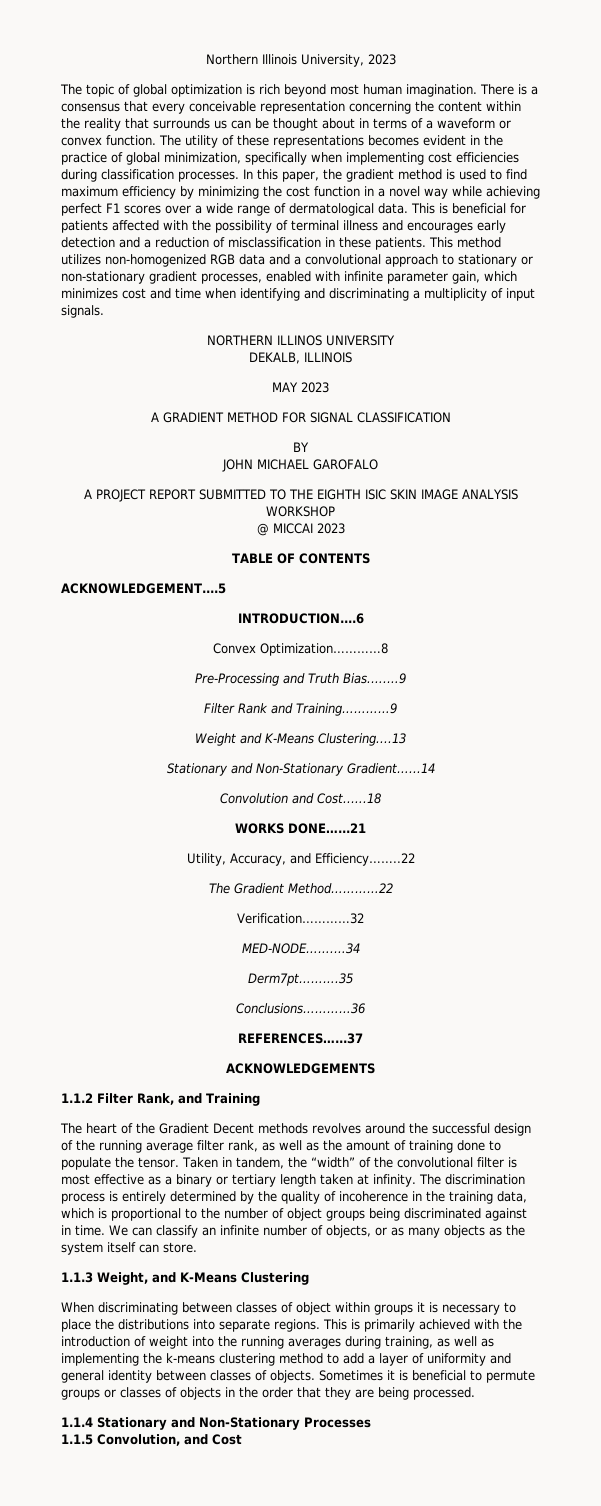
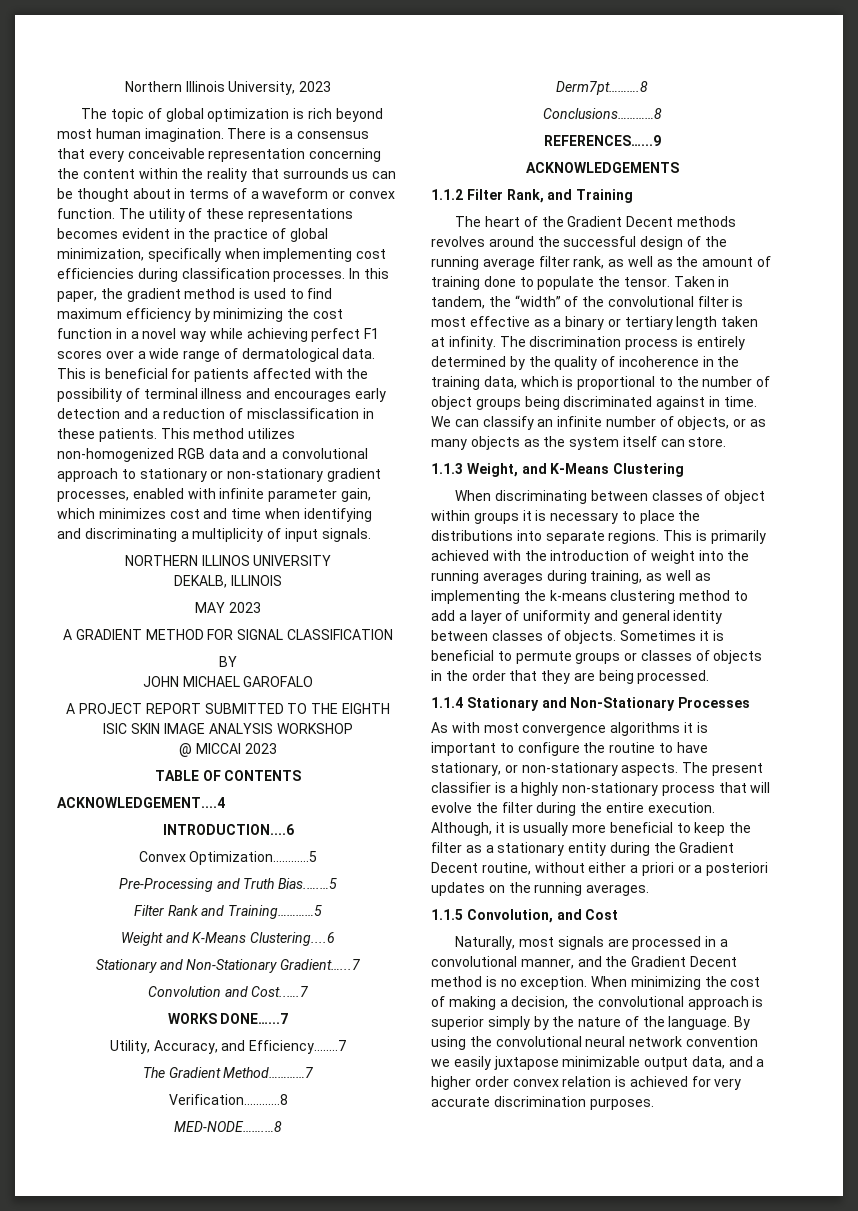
- ACKNOWLEDGEMENT....5
+ ACKNOWLEDGEMENT....4
- Convex Optimization…………8
+ Convex Optimization…………5
- Pre-Processing and Truth Bias.….…9
+ Pre-Processing and Truth Bias.….…5
- Filter Rank and Training…………9
+ Filter Rank and Training…………5
- Weight and K-Means Clustering....13
- Stationary and Non-Stationary Gradient…...14
+ Weight and K-Means Clustering....6
+ Stationary and Non-Stationary Gradient…...7
- Convolution and Cost..….18
+ Convolution and Cost..….7
- WORKS DONE…...21
+ WORKS DONE…...7
- Utility, Accuracy, and Efficiency……..22
+ Utility, Accuracy, and Efficiency……..7
- The Gradient Method…………22
- Verification…………32
- MED-NODE…….…34
- Derm7pt……….35
- Conclusions…………36
- REFERENCES…...37
+ The Gradient Method…………7
+ Verification…………8
+ MED-NODE…….…8
+ Derm7pt……….8
+ Conclusions…………8
+ REFERENCES…...9
+ As with most convergence algorithms it is important to configure the routine to have stationary, or non-stationary aspects. The present classifier is a highly non-stationary process that will evolve the filter during the entire execution. Although, it is usually more beneficial to keep the filter as a stationary entity during the Gradient Decent routine, without either a priori or a posteriori updates on the running averages.
  1.1.5 Convolution, and Cost
+ Naturally, most signals are processed in a convolutional manner, and the Gradient Decent method is no exception. When minimizing the cost of making a decision, the convolutional approach is superior simply by the nature of the language. By using the convolutional neural network convention we easily juxtapose minimizable output data, and a higher order convex relation is achieved for very accurate discrimination purposes.

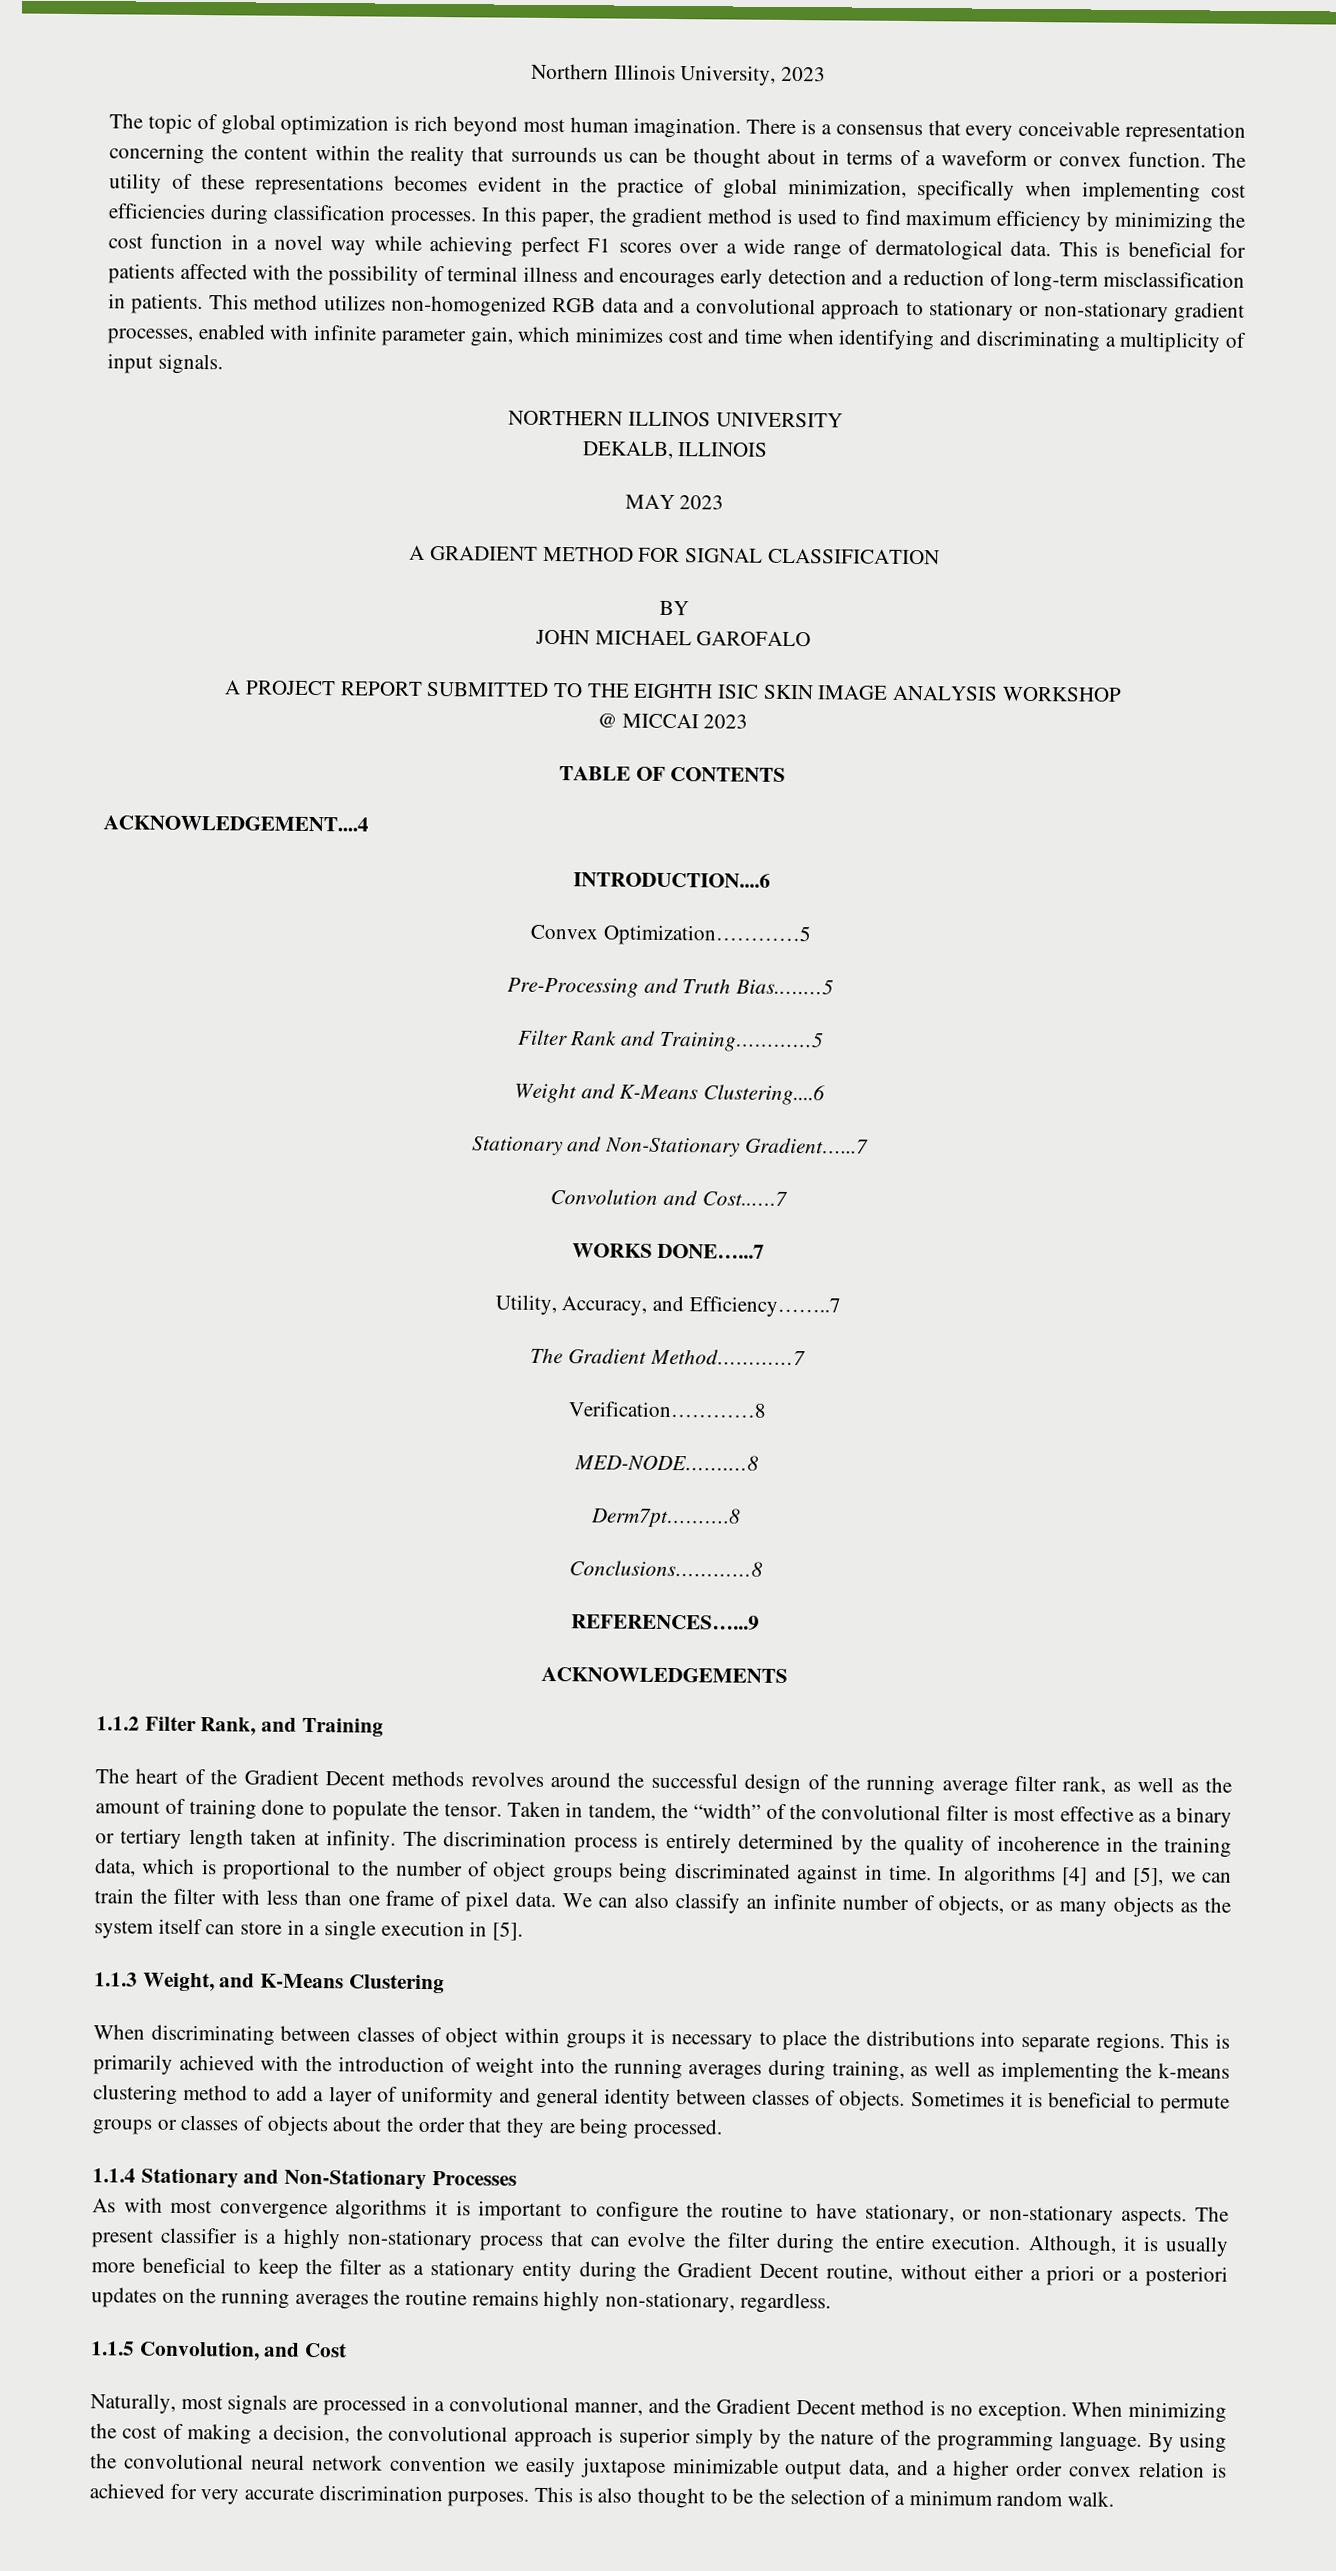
- This is beneficial for patients affected with the possibility of terminal illness and encourages early detection and a reduction of misclassification in these patients.
+ This is beneficial for patients affected with the possibility of terminal illness and encourages early detection and a reduction of long-term misclassification in patients.
+ In algorithms [4] and [5], we can train the filter with less than one frame of pixel data.
- We can classify an infinite number of objects, or as many objects as the system itself can store.
+ We can also classify an infinite number of objects, or as many objects as the system itself can store in a single execution in [5].
- Sometimes it is beneficial to permute groups or classes of objects in the order that they are being processed.
+ Sometimes it is beneficial to permute groups or classes of objects about the order that they are being processed.
- The present classifier is a highly non-stationary process that will evolve the filter during the entire execution.
+ The present classifier is a highly non-stationary process that can evolve the filter during the entire execution.
- Although, it is usually more beneficial to keep the filter as a stationary entity during the Gradient Decent routine, without either a priori or a posteriori updates on the running averages.
+ Although, it is usually more beneficial to keep the filter as a stationary entity during the Gradient Decent routine, without either a priori or a posteriori updates on the running averages the routine remains highly non-stationary, regardless.
- When minimizing the cost of making a decision, the convolutional approach is superior simply by the nature of the language.
+ When minimizing the cost of making a decision, the convolutional approach is superior simply by the nature of the programming language.
+ This is also thought to be the selection of a minimum random walk.

